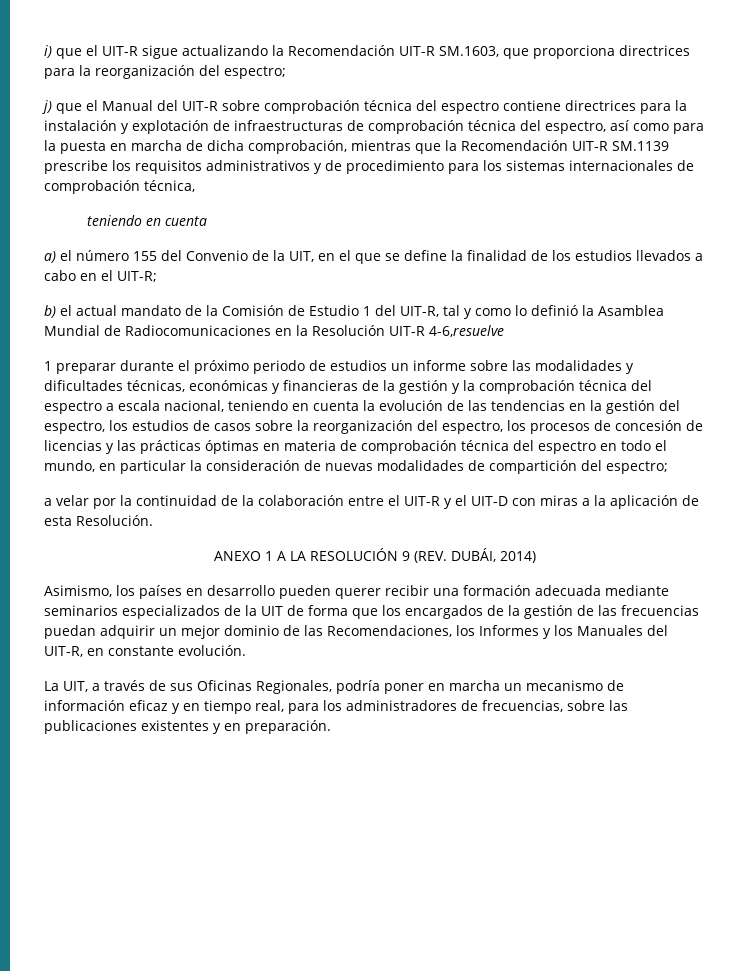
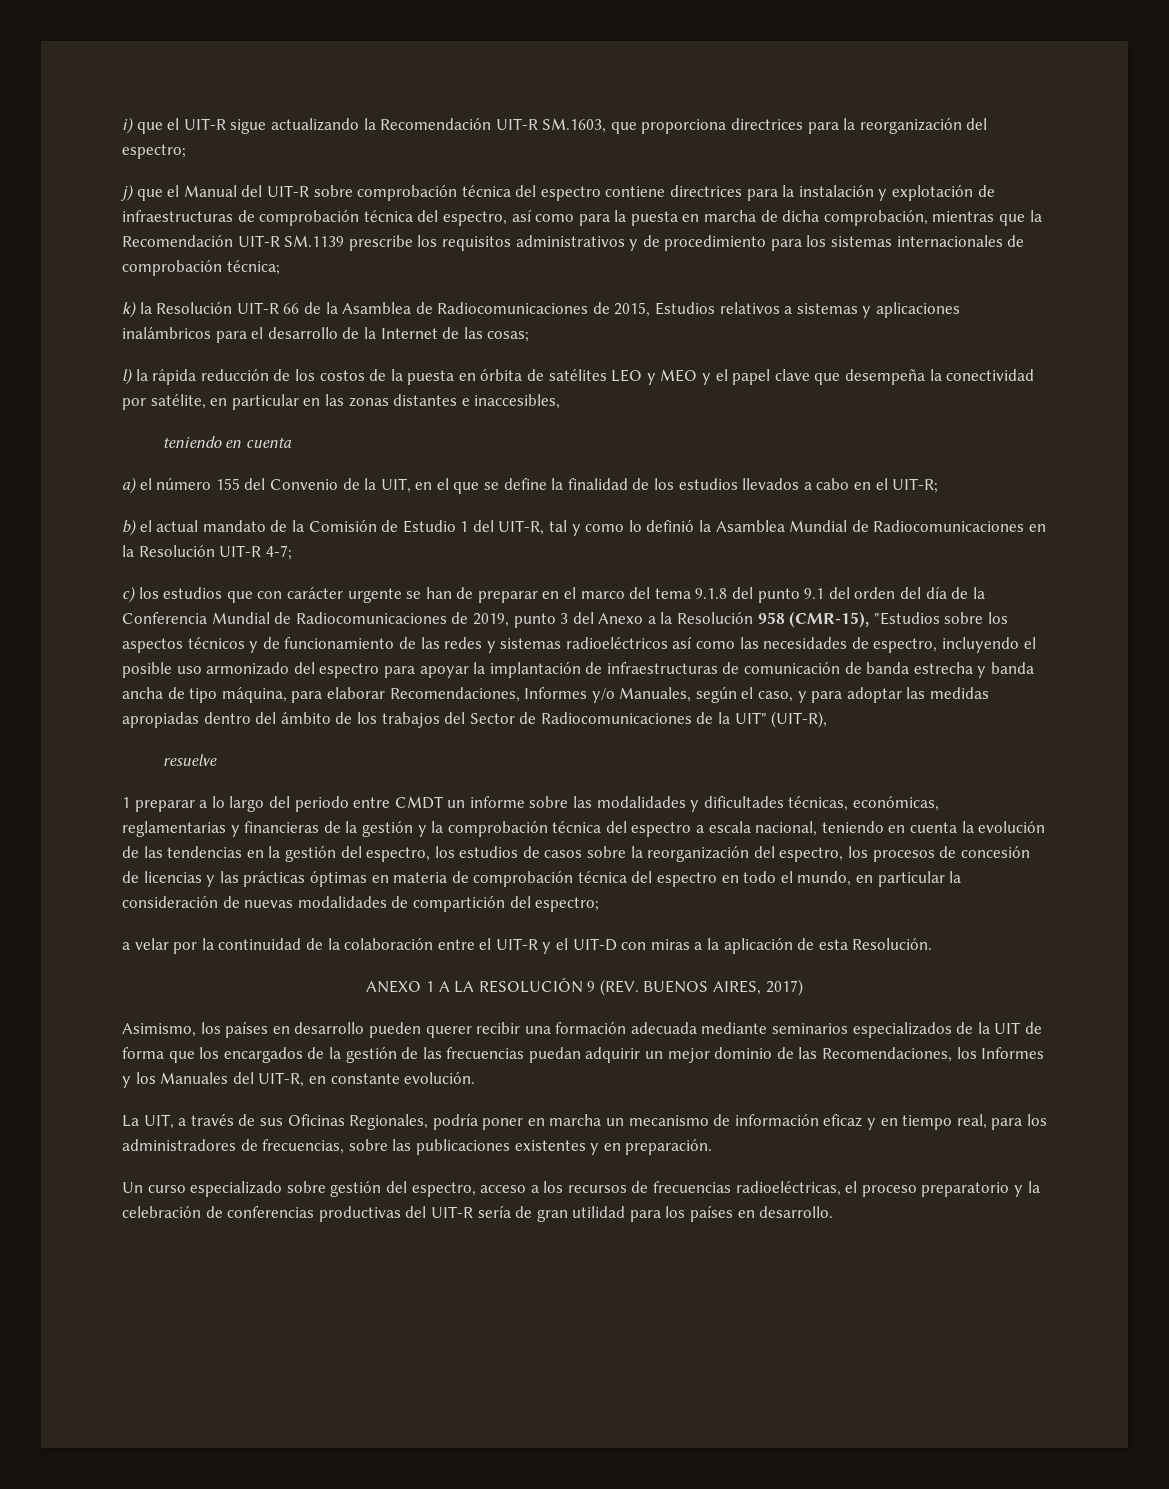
- j) que el Manual del UIT-R sobre comprobación técnica del espectro contiene directrices para la instalación y explotación de infraestructuras de comprobación técnica del espectro, así como para la puesta en marcha de dicha comprobación, mientras que la Recomendación UIT-R SM.1139 prescribe los requisitos administrativos y de procedimiento para los sistemas internacionales de comprobación técnica,
+ j) que el Manual del UIT-R sobre comprobación técnica del espectro contiene directrices para la instalación y explotación de infraestructuras de comprobación técnica del espectro, así como para la puesta en marcha de dicha comprobación, mientras que la Recomendación UIT-R SM.1139 prescribe los requisitos administrativos y de procedimiento para los sistemas internacionales de comprobación técnica;
+ k) la Resolución UIT-R 66 de la Asamblea de Radiocomunicaciones de 2015, Estudios relativos a sistemas y aplicaciones inalámbricos para el desarrollo de la Internet de las cosas;
+ l) la rápida reducción de los costos de la puesta en órbita de satélites LEO y MEO y el papel clave que desempeña la conectividad por satélite, en particular en las zonas distantes e inaccesibles,
- b) el actual mandato de la Comisión de Estudio 1 del UIT-R, tal y como lo definió la Asamblea Mundial de Radiocomunicaciones en la Resolución UIT-R 4-6,resuelve
- 1 preparar durante el próximo periodo de estudios un informe sobre las modalidades y dificultades técnicas, económicas y financieras de la gestión y la comprobación técnica del espectro a escala nacional, teniendo en cuenta la evolución de las tendencias en la gestión del espectro, los estudios de casos sobre la reorganización del espectro, los procesos de concesión de licencias y las prácticas óptimas en materia de comprobación técnica del espectro en todo el mundo, en particular la consideración de nuevas modalidades de compartición del espectro;
+ b) el actual mandato de la Comisión de Estudio 1 del UIT-R, tal y como lo definió la Asamblea Mundial de Radiocomunicaciones en la Resolución UIT-R 4-7;
+ c) los estudios que con carácter urgente se han de preparar en el marco del tema 9.1.8 del punto 9.1 del orden del día de la Conferencia Mundial de Radiocomunicaciones de 2019, punto 3 del Anexo a la Resolución 958 (CMR-15), "Estudios sobre los aspectos técnicos y de funcionamiento de las redes y sistemas radioeléctricos así como las necesidades de espectro, incluyendo el posible uso armonizado del espectro para apoyar la implantación de infraestructuras de comunicación de banda estrecha y banda ancha de tipo máquina, para elaborar Recomendaciones, Informes y/o Manuales, según el caso, y para adoptar las medidas apropiadas dentro del ámbito de los trabajos del Sector de Radiocomunicaciones de la UIT" (UIT-R),
+ resuelve
+ 1 preparar a lo largo del periodo entre CMDT un informe sobre las modalidades y dificultades técnicas, económicas, reglamentarias y financieras de la gestión y la comprobación técnica del espectro a escala nacional, teniendo en cuenta la evolución de las tendencias en la gestión del espectro, los estudios de casos sobre la reorganización del espectro, los procesos de concesión de licencias y las prácticas óptimas en materia de comprobación técnica del espectro en todo el mundo, en particular la consideración de nuevas modalidades de compartición del espectro;
- ANEXO 1 A LA RESOLUCIÓN 9 (REV. DUBÁI, 2014)
+ ANEXO 1 A LA RESOLUCIÓN 9 (REV. BUENOS AIRES, 2017)
+ Un curso especializado sobre gestión del espectro, acceso a los recursos de frecuencias radioeléctricas, el proceso preparatorio y la celebración de conferencias productivas del UIT-R sería de gran utilidad para los países en desarrollo.

